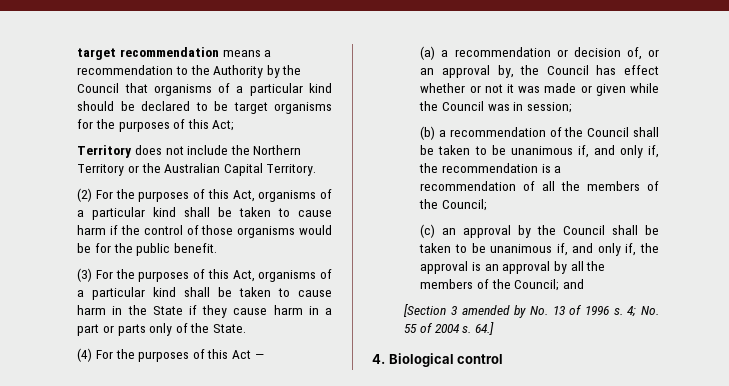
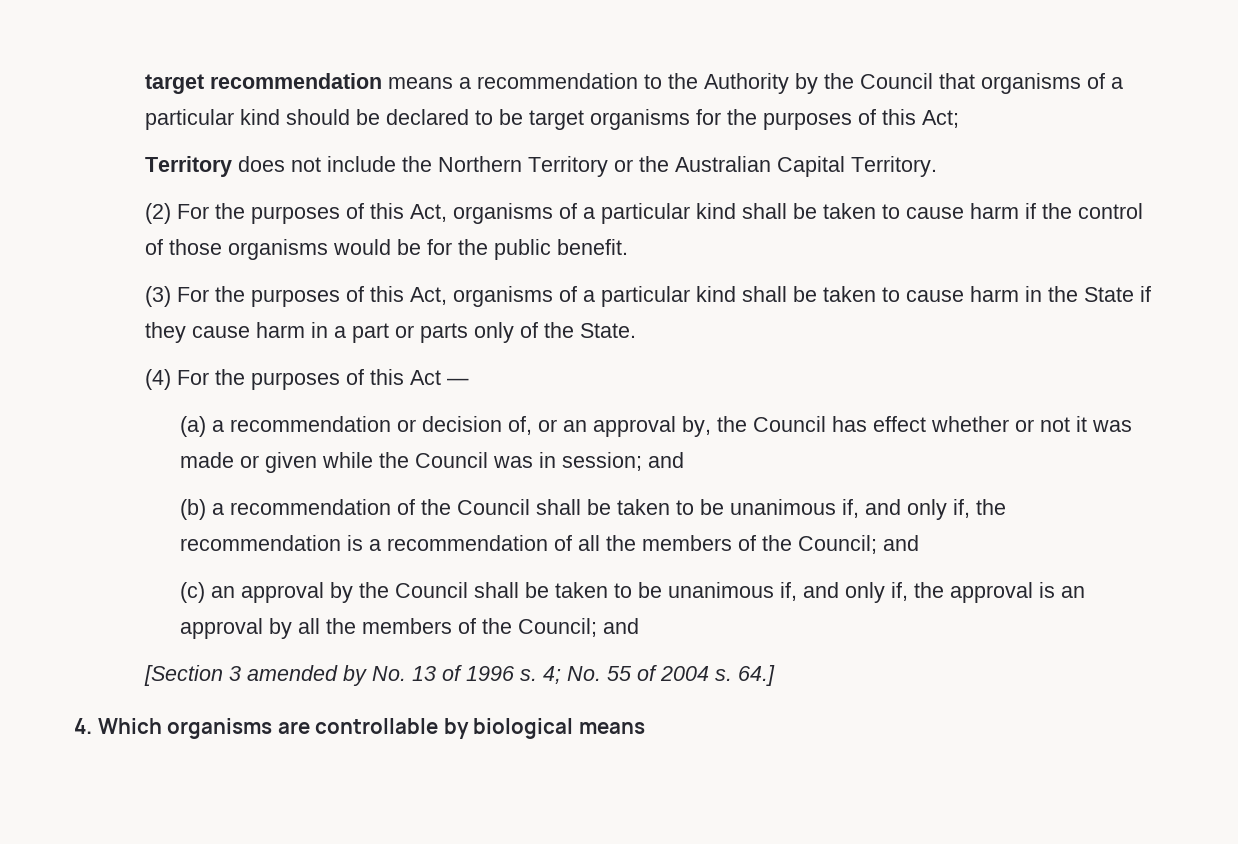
- (a) a recommendation or decision of, or an approval by, the Council has effect whether or not it was made or given while the Council was in session;
+ (a) a recommendation or decision of, or an approval by, the Council has effect whether or not it was made or given while the Council was in session; and
- (b) a recommendation of the Council shall be taken to be unanimous if, and only if, the recommendation is a recommendation of all the members of the Council;
+ (b) a recommendation of the Council shall be taken to be unanimous if, and only if, the recommendation is a recommendation of all the members of the Council; and
- 4. Biological control
+ 4. Which organisms are controllable by biological means

